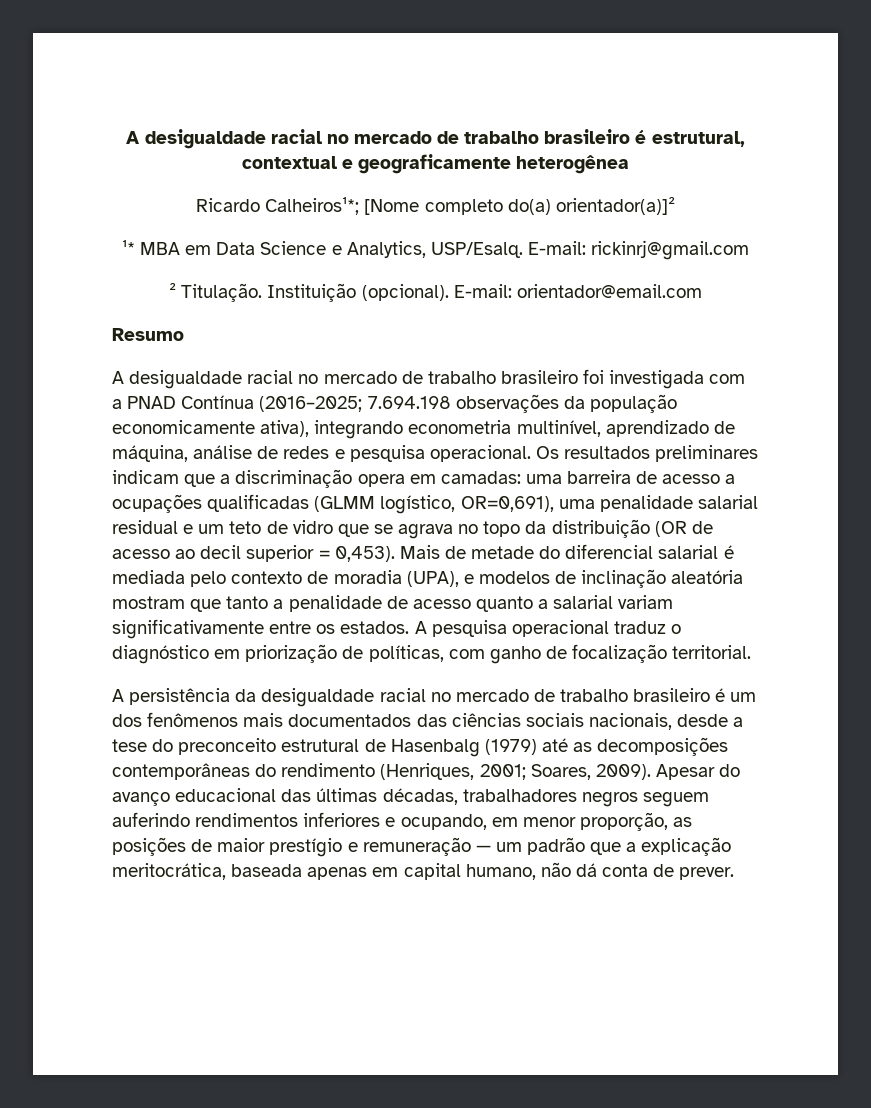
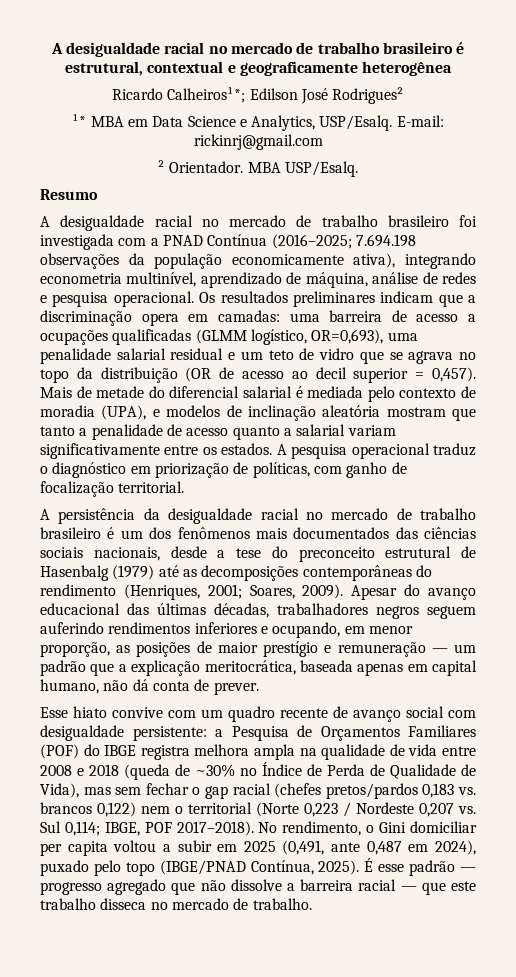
- Ricardo Calheiros¹*; [Nome completo do(a) orientador(a)]²
+ Ricardo Calheiros¹*; Edilson José Rodrigues²
- ² Titulação. Instituição (opcional). E-mail: orientador@email.com
+ ² Orientador. MBA USP/Esalq.
- Os resultados preliminares indicam que a discriminação opera em camadas: uma barreira de acesso a ocupações qualificadas (GLMM logístico, OR=0,691), uma penalidade salarial residual e um teto de vidro que se agrava no topo da distribuição (OR de acesso ao decil superior = 0,453).
+ Os resultados preliminares indicam que a discriminação opera em camadas: uma barreira de acesso a ocupações qualificadas (GLMM logístico, OR=0,693), uma penalidade salarial residual e um teto de vidro que se agrava no topo da distribuição (OR de acesso ao decil superior = 0,457).
+ Esse hiato convive com um quadro recente de avanço social com desigualdade persistente: a Pesquisa de Orçamentos Familiares (POF) do IBGE registra melhora ampla na qualidade de vida entre 2008 e 2018 (queda de ~30% no Índice de Perda de Qualidade de Vida), mas sem fechar o gap racial (chefes pretos/pardos 0,183 vs. brancos 0,122) nem o territorial (Norte 0,223 / Nordeste 0,207 vs. Sul 0,114; IBGE, POF 2017–2018). No rendimento, o Gini domiciliar per capita voltou a subir em 2025 (0,491, ante 0,487 em 2024), puxado pelo topo (IBGE/PNAD Contínua, 2025). É esse padrão — progresso agregado que não dissolve a barreira racial — que este trabalho disseca no mercado de trabalho.

